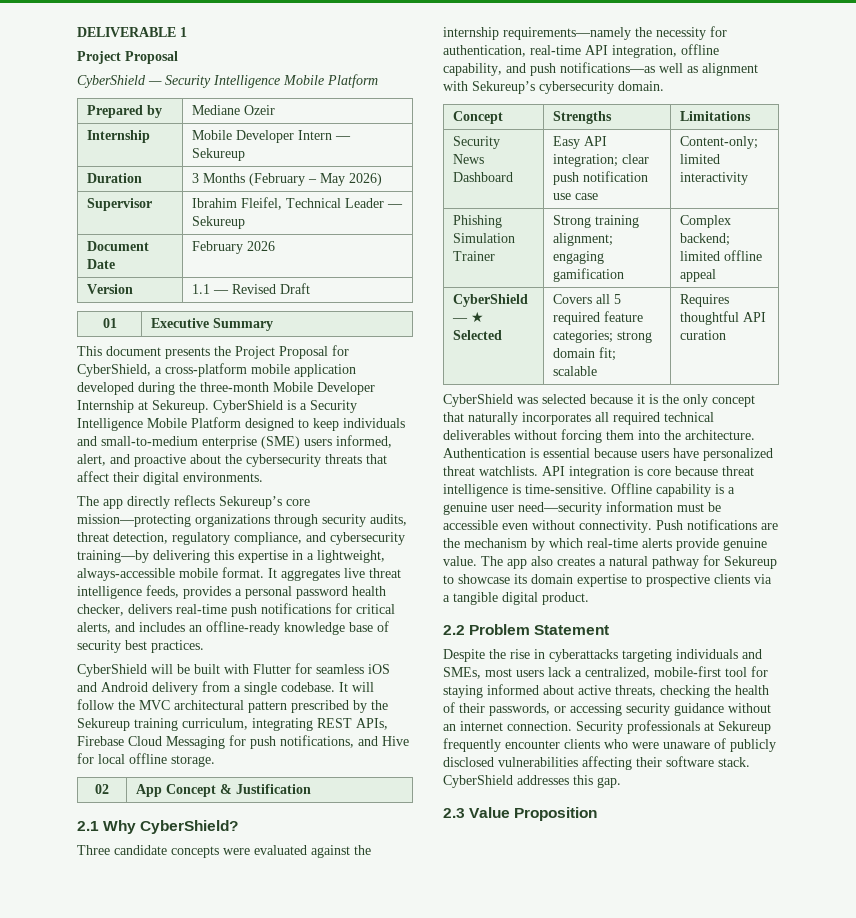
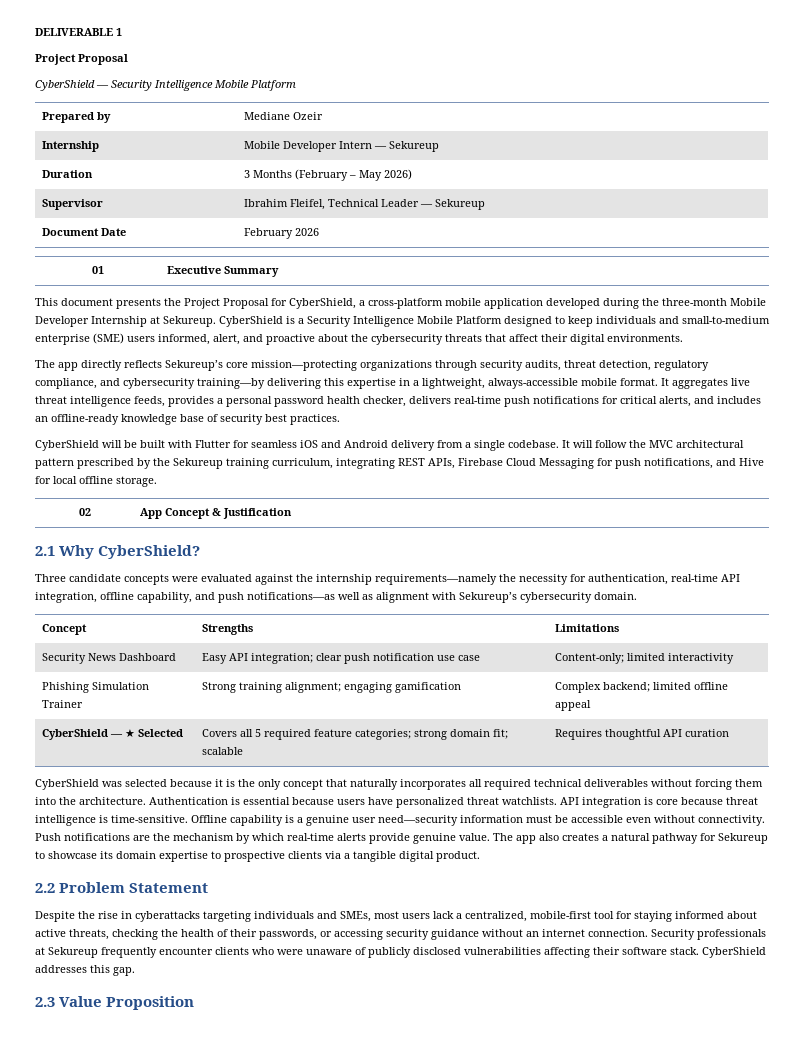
- Version | 1.1 — Revised Draft

